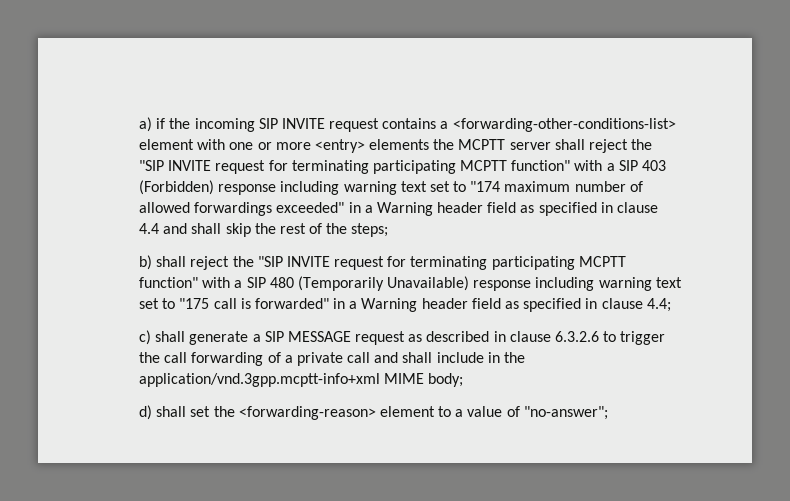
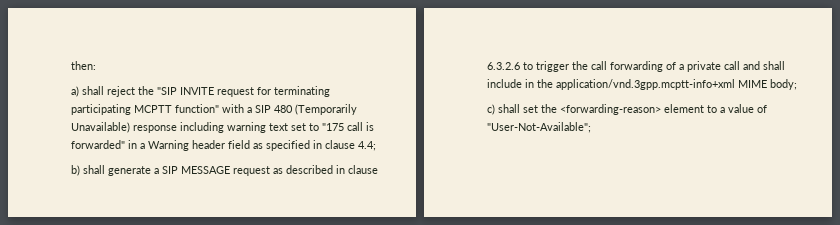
- a) if the incoming SIP INVITE request contains a <forwarding-other-conditions-list> element with one or more <entry> elements the MCPTT server shall reject the "SIP INVITE request for terminating participating MCPTT function" with a SIP 403 (Forbidden) response including warning text set to "174 maximum number of allowed forwardings exceeded" in a Warning header field as specified in clause 4.4 and shall skip the rest of the steps;
- b) shall reject the "SIP INVITE request for terminating participating MCPTT function" with a SIP 480 (Temporarily Unavailable) response including warning text set to "175 call is forwarded" in a Warning header field as specified in clause 4.4;
+ then:
+ a) shall reject the "SIP INVITE request for terminating participating MCPTT function" with a SIP 480 (Temporarily Unavailable) response including warning text set to "175 call is forwarded" in a Warning header field as specified in clause 4.4;
- c) shall generate a SIP MESSAGE request as described in clause 6.3.2.6 to trigger the call forwarding of a private call and shall include in the application/vnd.3gpp.mcptt-info+xml MIME body;
+ b) shall generate a SIP MESSAGE request as described in clause 6.3.2.6 to trigger the call forwarding of a private call and shall include in the application/vnd.3gpp.mcptt-info+xml MIME body;
- d) shall set the <forwarding-reason> element to a value of "no-answer";
+ c) shall set the <forwarding-reason> element to a value of "User-Not-Available";

